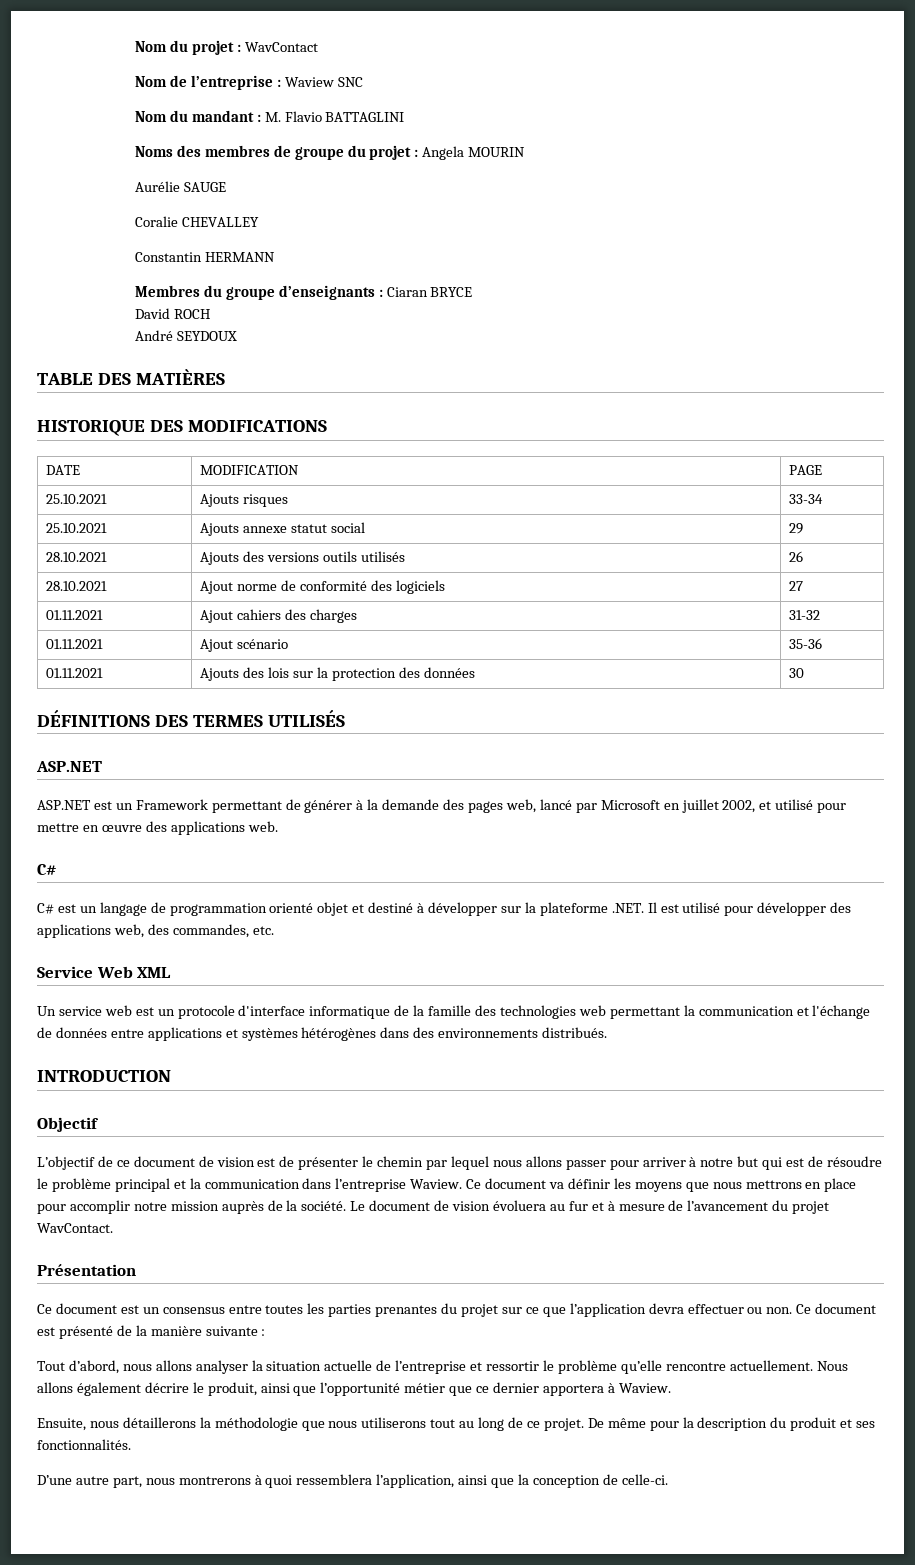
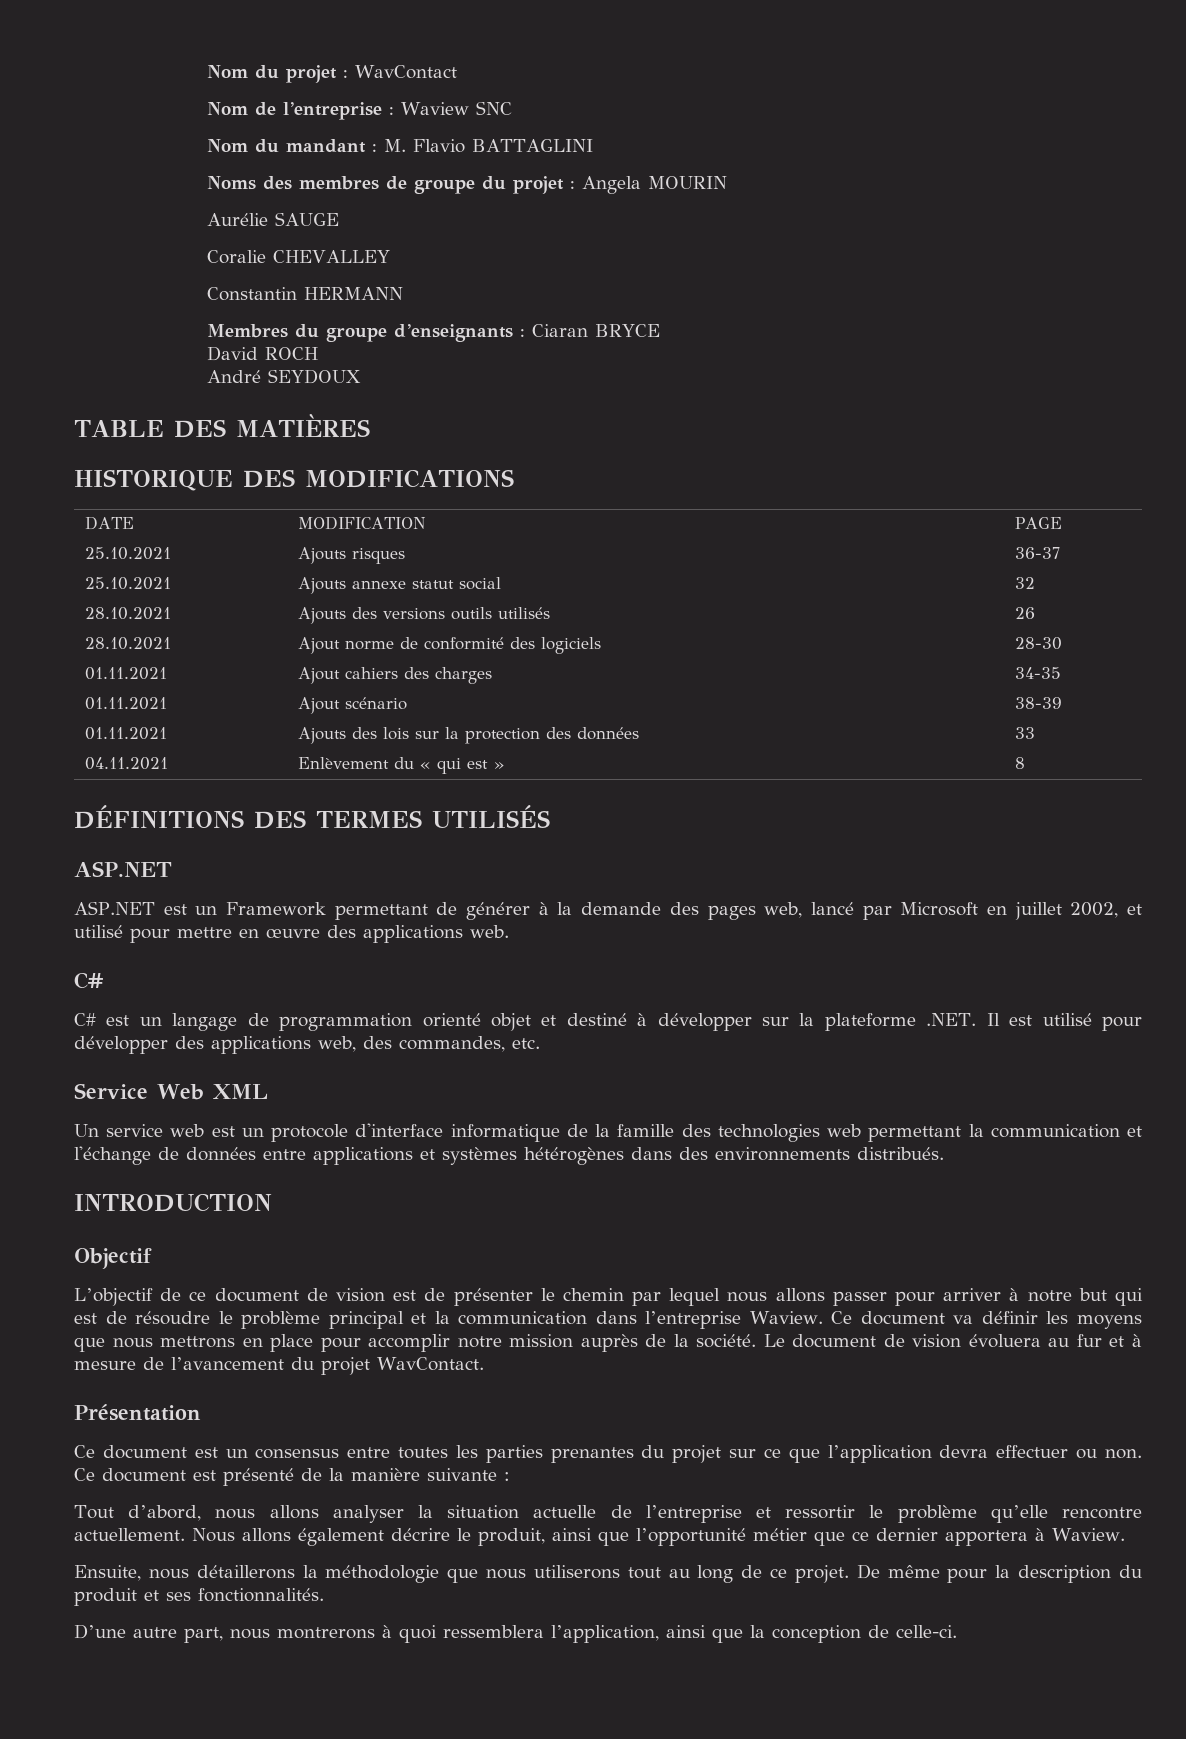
- 25.10.2021 | Ajouts risques | 33-34
+ 25.10.2021 | Ajouts risques | 36-37
- 25.10.2021 | Ajouts annexe statut social | 29
+ 25.10.2021 | Ajouts annexe statut social | 32
- 28.10.2021 | Ajout norme de conformité des logiciels | 27
+ 28.10.2021 | Ajout norme de conformité des logiciels | 28-30
- 01.11.2021 | Ajout cahiers des charges | 31-32
+ 01.11.2021 | Ajout cahiers des charges | 34-35
- 01.11.2021 | Ajout scénario | 35-36
+ 01.11.2021 | Ajout scénario | 38-39
- 01.11.2021 | Ajouts des lois sur la protection des données | 30
+ 01.11.2021 | Ajouts des lois sur la protection des données | 33
+ 04.11.2021 | Enlèvement du « qui est » | 8

